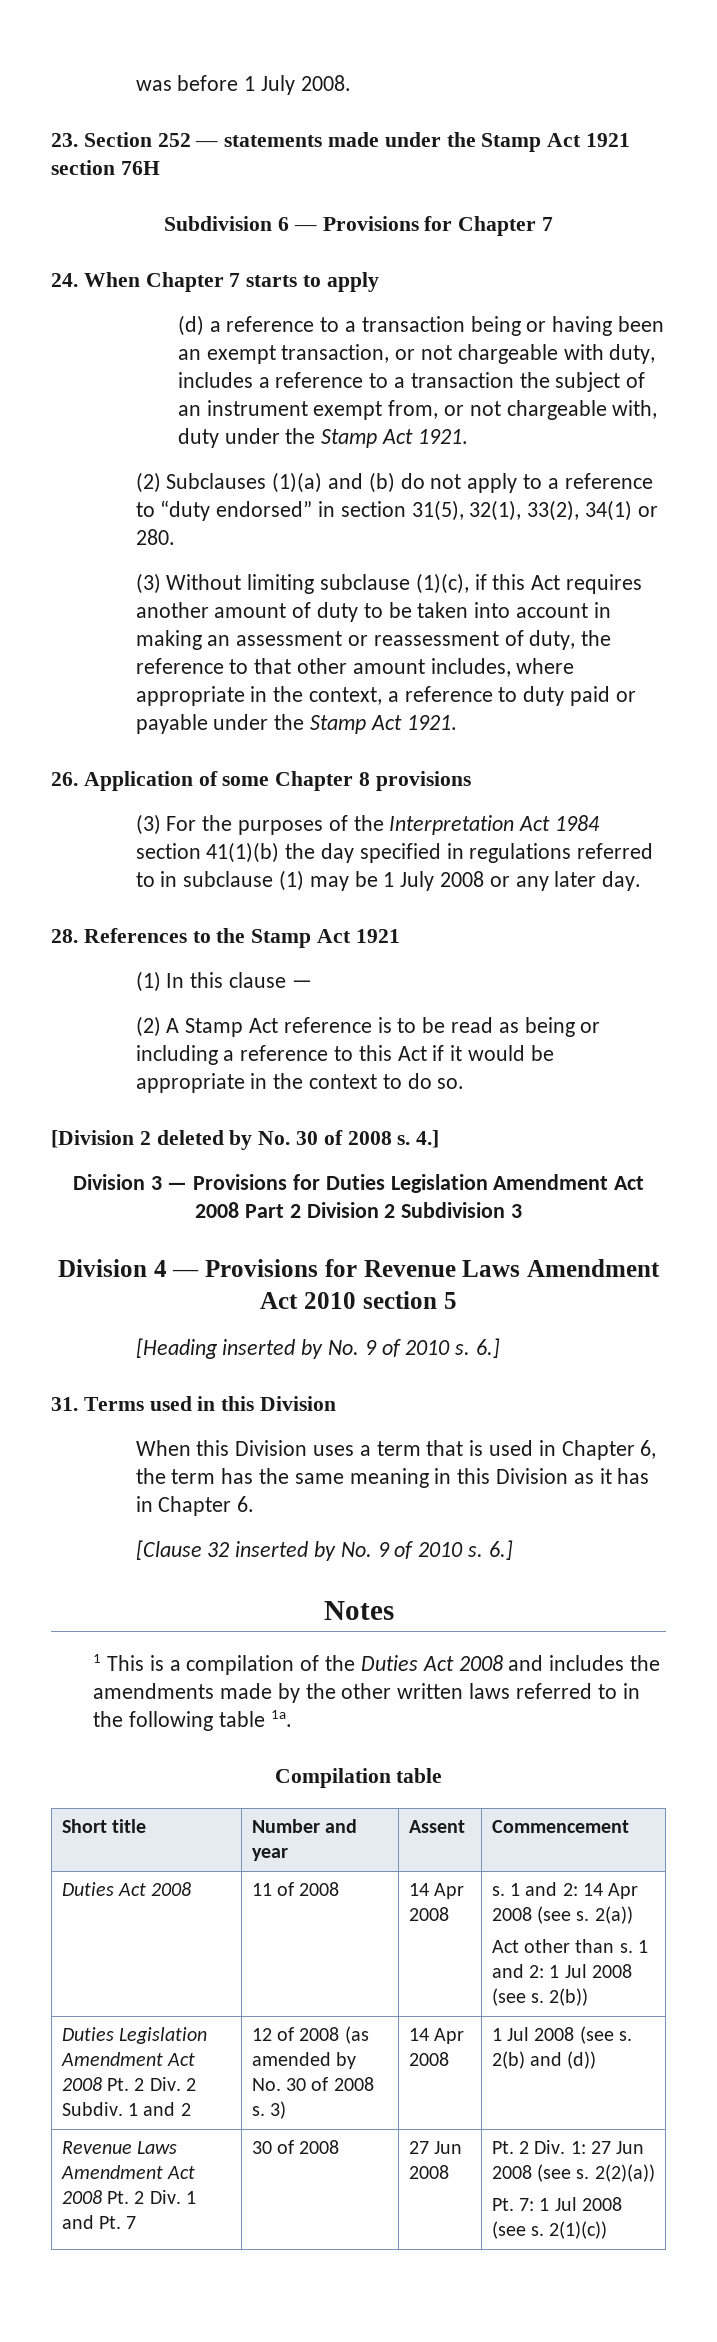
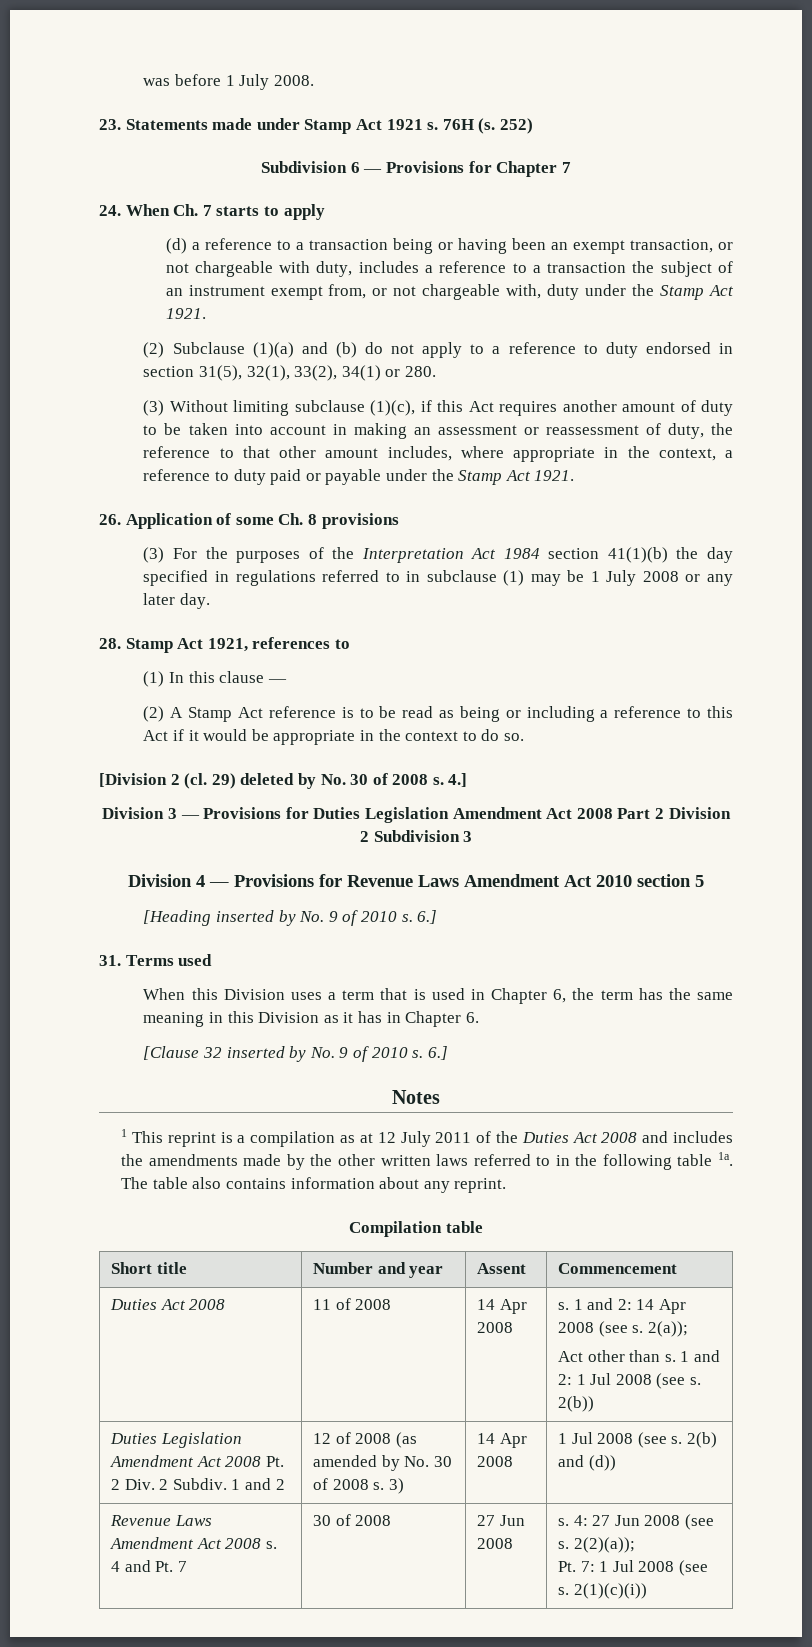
- 23. Section 252 — statements made under the Stamp Act 1921 section 76H
+ 23. Statements made under Stamp Act 1921 s. 76H (s. 252)
- 24. When Chapter 7 starts to apply
+ 24. When Ch. 7 starts to apply
- (2) Subclauses (1)(a) and (b) do not apply to a reference to “duty endorsed” in section 31(5), 32(1), 33(2), 34(1) or 280.
+ (2) Subclause (1)(a) and (b) do not apply to a reference to duty endorsed in section 31(5), 32(1), 33(2), 34(1) or 280.
- 26. Application of some Chapter 8 provisions
+ 26. Application of some Ch. 8 provisions
- 28. References to the Stamp Act 1921
+ 28. Stamp Act 1921, references to
- [Division 2 deleted by No. 30 of 2008 s.
+ [Division 2 (cl. 29) deleted by No. 30 of 2008 s.
- 31. Terms used in this Division
+ 31. Terms used
- 1 This is a compilation of the Duties Act 2008 and includes the amendments made by the other written laws referred to in the following table 1a.
+ 1 This reprint is a compilation as at 12 July 2011 of the Duties Act 2008 and includes the amendments made by the other written laws referred to in the following table 1a. The table also contains information about any reprint.
- Duties Act 2008 | 11 of 2008 | 14 Apr 2008 | s. 1 and 2: 14 Apr 2008 (see s. 2(a))
+ Duties Act 2008 | 11 of 2008 | 14 Apr 2008 | s. 1 and 2: 14 Apr 2008 (see s. 2(a));
- Revenue Laws Amendment Act 2008 Pt. 2 Div. 1 and Pt. 7 | 30 of 2008 | 27 Jun 2008 | Pt. 2 Div. 1: 27 Jun 2008 (see s. 2(2)(a))
- Pt. 7: 1 Jul 2008 (see s. 2(1)(c))
+ Revenue Laws Amendment Act 2008 s. 4 and Pt. 7 | 30 of 2008 | 27 Jun 2008 | s. 4: 27 Jun 2008 (see s. 2(2)(a));
+ Pt. 7: 1 Jul 2008 (see s. 2(1)(c)(i))

